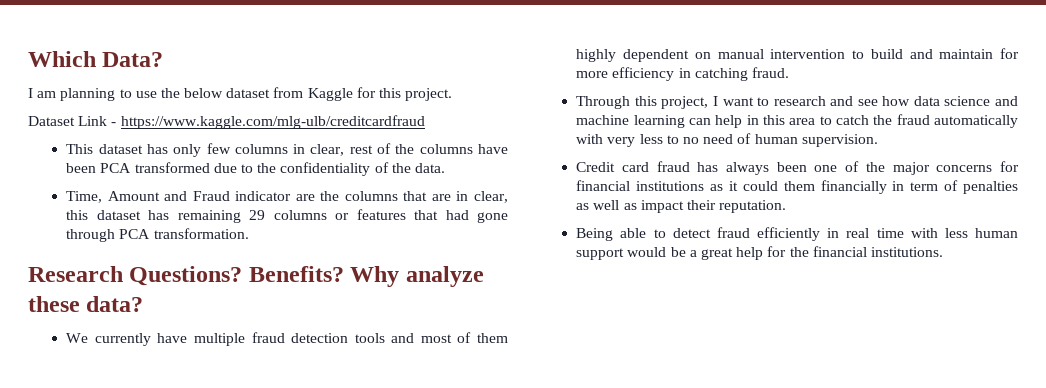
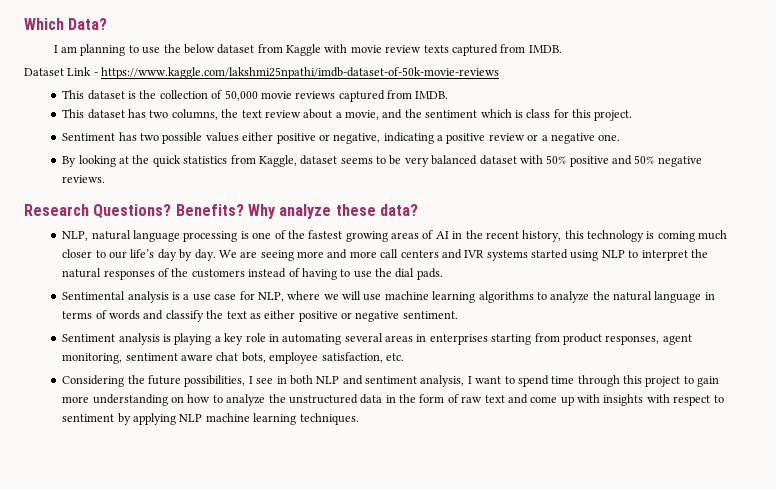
- I am planning to use the below dataset from Kaggle for this project.
- Dataset Link - https://www.kaggle.com/mlg-ulb/creditcardfraud
- This dataset has only few columns in clear, rest of the columns have been PCA transformed due to the confidentiality of the data.
- Time, Amount and Fraud indicator are the columns that are in clear, this dataset has remaining 29 columns or features that had gone through PCA transformation.
+ I am planning to use the below dataset from Kaggle with movie review texts captured from IMDB.
+ Dataset Link - https://www.kaggle.com/lakshmi25npathi/imdb-dataset-of-50k-movie-reviews
+ This dataset is the collection of 50,000 movie reviews captured from IMDB.
+ This dataset has two columns, the text review about a movie, and the sentiment which is class for this project.
+ Sentiment has two possible values either positive or negative, indicating a positive review or a negative one.
+ By looking at the quick statistics from Kaggle, dataset seems to be very balanced dataset with 50% positive and 50% negative reviews.
- We currently have multiple fraud detection tools and most of them highly dependent on manual intervention to build and maintain for more efficiency in catching fraud.
- Through this project, I want to research and see how data science and machine learning can help in this area to catch the fraud automatically with very less to no need of human supervision.
- Credit card fraud has always been one of the major concerns for financial institutions as it could them financially in term of penalties as well as impact their reputation.
- Being able to detect fraud efficiently in real time with less human support would be a great help for the financial institutions.
+ NLP, natural language processing is one of the fastest growing areas of AI in the recent history, this technology is coming much closer to our life’s day by day. We are seeing more and more call centers and IVR systems started using NLP to interpret the natural responses of the customers instead of having to use the dial pads.
+ Sentimental analysis is a use case for NLP, where we will use machine learning algorithms to analyze the natural language in terms of words and classify the text as either positive or negative sentiment.
+ Sentiment analysis is playing a key role in automating several areas in enterprises starting from product responses, agent monitoring, sentiment aware chat bots, employee satisfaction, etc.
+ Considering the future possibilities, I see in both NLP and sentiment analysis, I want to spend time through this project to gain more understanding on how to analyze the unstructured data in the form of raw text and come up with insights with respect to sentiment by applying NLP machine learning techniques.

